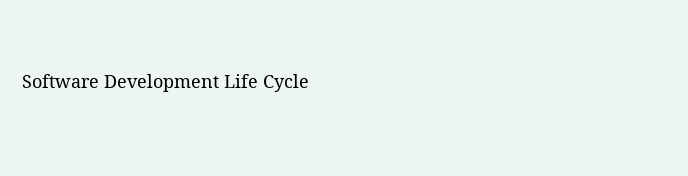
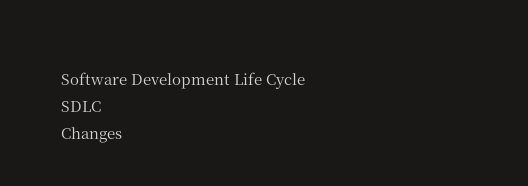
+ SDLC
+ Changes

